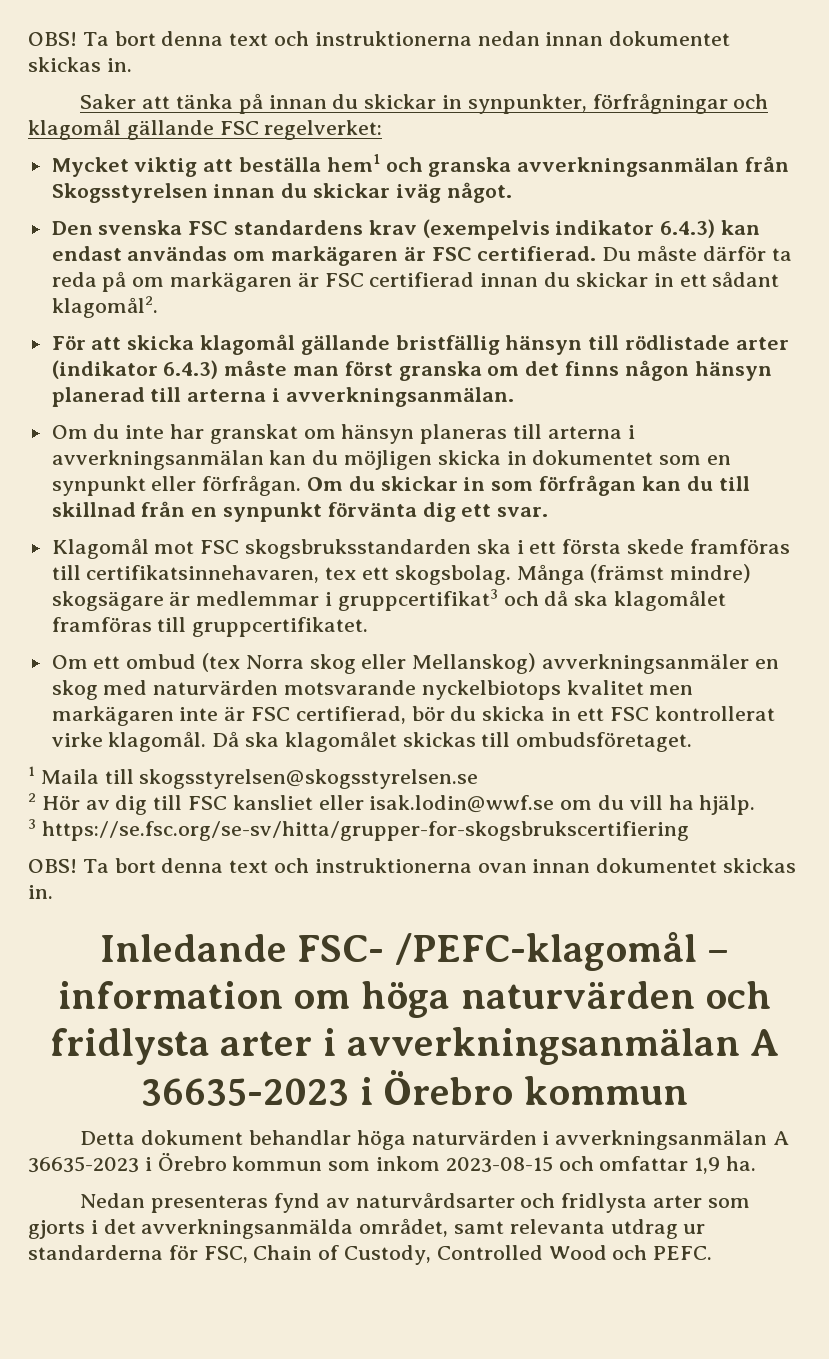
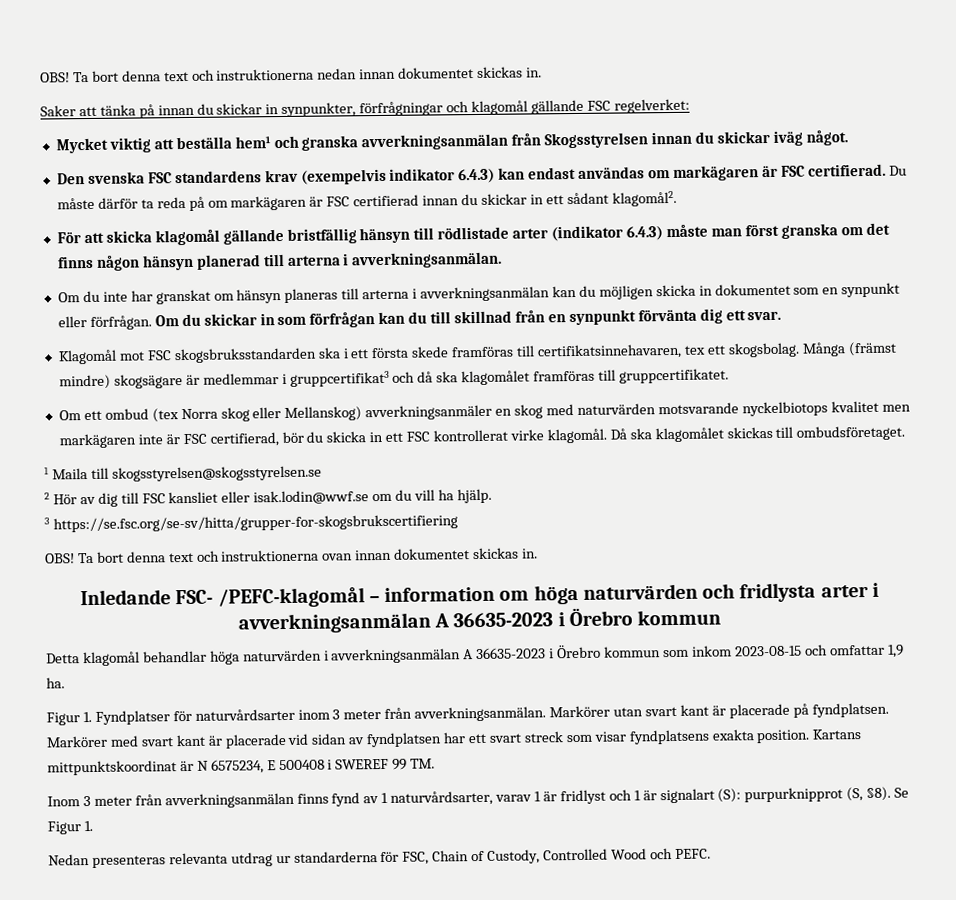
- Detta dokument behandlar höga naturvärden i avverkningsanmälan A 36635-2023 i Örebro kommun som inkom 2023-08-15 och omfattar 1,9 ha.
+ Detta klagomål behandlar höga naturvärden i avverkningsanmälan A 36635-2023 i Örebro kommun som inkom 2023-08-15 och omfattar 1,9 ha.
- Nedan presenteras fynd av naturvårdsarter och fridlysta arter som gjorts i det avverkningsanmälda området, samt relevanta utdrag ur standarderna för FSC, Chain of Custody, Controlled Wood och PEFC.
+ Figur 1. Fyndplatser för naturvårdsarter inom 3 meter från avverkningsanmälan. Markörer utan svart kant är placerade på fyndplatsen. Markörer med svart kant är placerade vid sidan av fyndplatsen har ett svart streck som visar fyndplatsens exakta position. Kartans mittpunktskoordinat är N 6575234, E 500408 i SWEREF 99 TM.
+ Inom 3 meter från avverkningsanmälan finns fynd av 1 naturvårdsarter, varav 1 är fridlyst och 1 är signalart (S): purpurknipprot (S, §8). Se Figur 1.
+ Nedan presenteras relevanta utdrag ur standarderna för FSC, Chain of Custody, Controlled Wood och PEFC.

